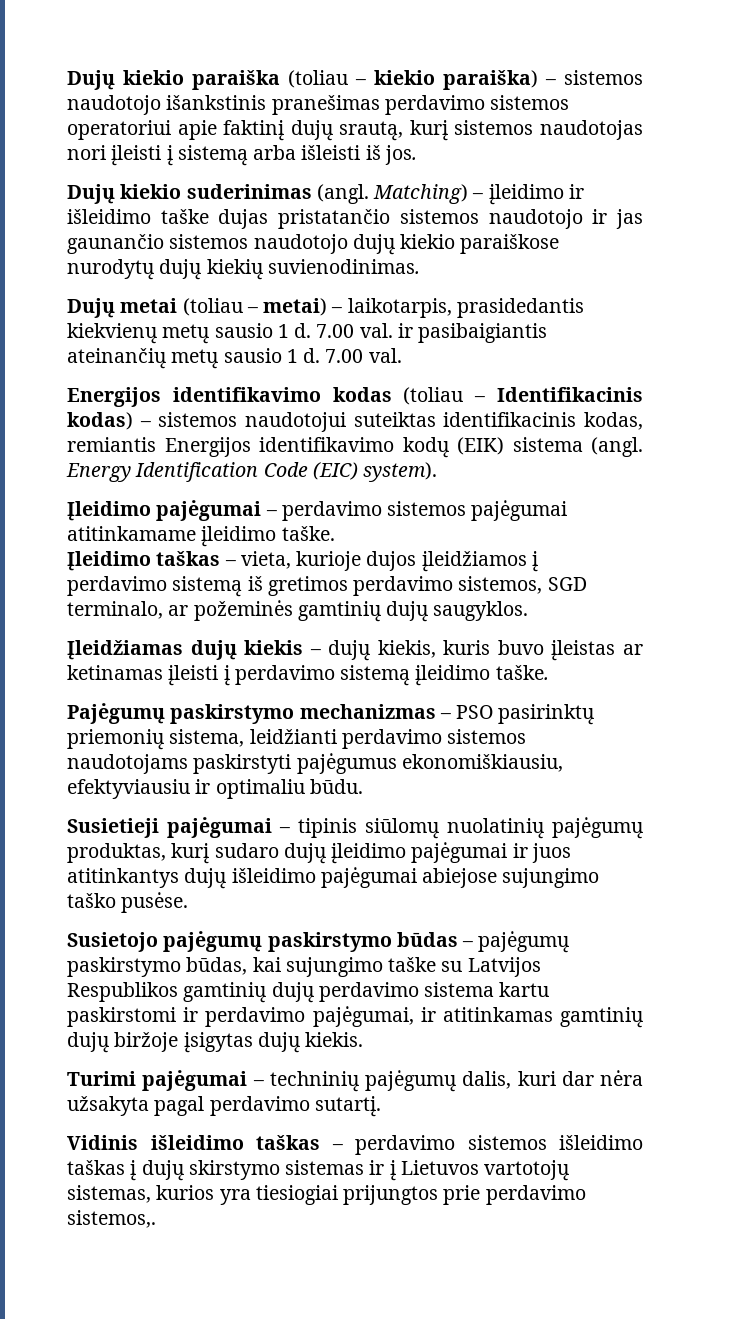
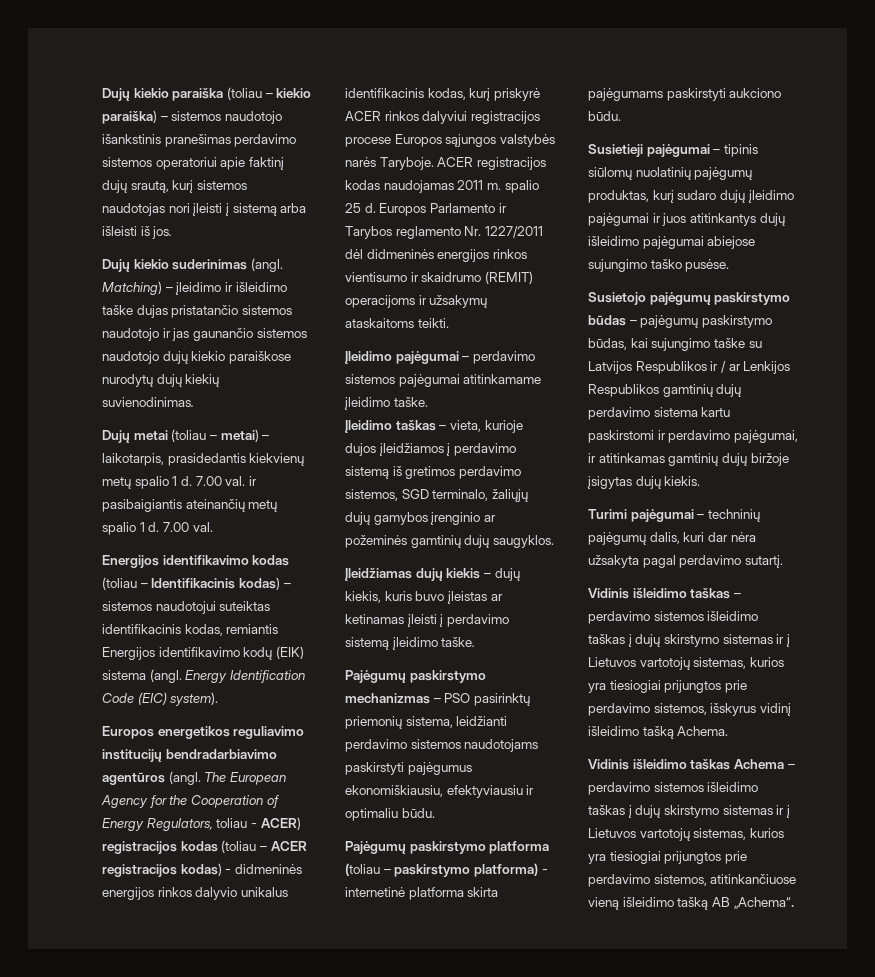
- Dujų metai (toliau – metai) – laikotarpis, prasidedantis kiekvienų metų sausio 1 d.
+ Dujų metai (toliau – metai) – laikotarpis, prasidedantis kiekvienų metų spalio 1 d.
- 7.00 val. ir pasibaigiantis ateinančių metų sausio 1 d.
+ 7.00 val. ir pasibaigiantis ateinančių metų spalio 1 d.
+ Europos energetikos reguliavimo institucijų bendradarbiavimo agentūros (angl. The European Agency for the Cooperation of Energy Regulators, toliau - ACER) registracijos kodas (toliau – ACER registracijos kodas) - didmeninės energijos rinkos dalyvio unikalus identifikacinis kodas, kurį priskyrė ACER rinkos dalyviui registracijos procese Europos sąjungos valstybės narės Taryboje. ACER registracijos kodas naudojamas 2011 m. spalio 25 d. Europos Parlamento ir Tarybos reglamento Nr. 1227/2011 dėl didmeninės energijos rinkos vientisumo ir skaidrumo (REMIT) operacijoms ir užsakymų ataskaitoms teikti.
- Įleidimo taškas – vieta, kurioje dujos įleidžiamos į perdavimo sistemą iš gretimos perdavimo sistemos, SGD terminalo, ar požeminės gamtinių dujų saugyklos.
+ Įleidimo taškas – vieta, kurioje dujos įleidžiamos į perdavimo sistemą iš gretimos perdavimo sistemos, SGD terminalo, žaliųjų dujų gamybos įrenginio ar požeminės gamtinių dujų saugyklos.
+ Pajėgumų paskirstymo platforma (toliau – paskirstymo platforma) - internetinė platforma skirta pajėgumams paskirstyti aukciono būdu.
- Susietojo pajėgumų paskirstymo būdas – pajėgumų paskirstymo būdas, kai sujungimo taške su Latvijos Respublikos gamtinių dujų perdavimo sistema kartu paskirstomi ir perdavimo pajėgumai, ir atitinkamas gamtinių dujų biržoje įsigytas dujų kiekis.
+ Susietojo pajėgumų paskirstymo būdas – pajėgumų paskirstymo būdas, kai sujungimo taške su Latvijos Respublikos ir / ar Lenkijos Respublikos gamtinių dujų perdavimo sistema kartu paskirstomi ir perdavimo pajėgumai, ir atitinkamas gamtinių dujų biržoje įsigytas dujų kiekis.
- Vidinis išleidimo taškas – perdavimo sistemos išleidimo taškas į dujų skirstymo sistemas ir į Lietuvos vartotojų sistemas, kurios yra tiesiogiai prijungtos prie perdavimo sistemos,.
+ Vidinis išleidimo taškas – perdavimo sistemos išleidimo taškas į dujų skirstymo sistemas ir į Lietuvos vartotojų sistemas, kurios yra tiesiogiai prijungtos prie perdavimo sistemos, išskyrus vidinį išleidimo tašką Achema.
+ Vidinis išleidimo taškas Achema – perdavimo sistemos išleidimo taškas į dujų skirstymo sistemas ir į Lietuvos vartotojų sistemas, kurios yra tiesiogiai prijungtos prie perdavimo sistemos, atitinkančiuose vieną išleidimo tašką AB „Achema“.

